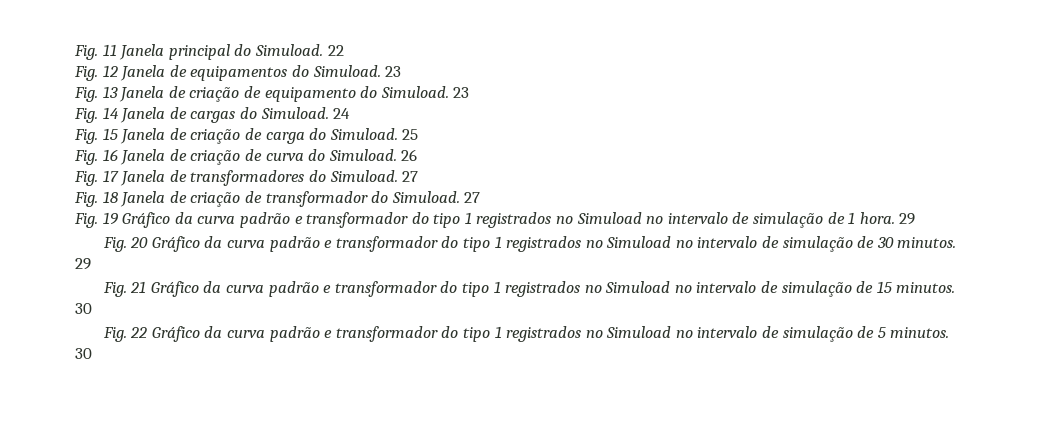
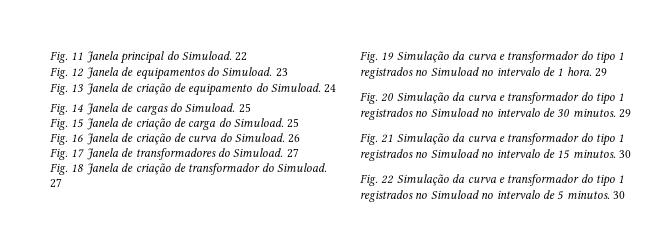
- Fig. 13 Janela de criação de equipamento do Simuload. 23
+ Fig. 13 Janela de criação de equipamento do Simuload. 24
- Fig. 14 Janela de cargas do Simuload. 24
+ Fig. 14 Janela de cargas do Simuload. 25
- Fig. 19 Gráfico da curva padrão e transformador do tipo 1 registrados no Simuload no intervalo de simulação de 1 hora.
+ Fig. 19 Simulação da curva e transformador do tipo 1 registrados no Simuload no intervalo de 1 hora.
- Fig. 20 Gráfico da curva padrão e transformador do tipo 1 registrados no Simuload no intervalo de simulação de 30 minutos.
+ Fig. 20 Simulação da curva e transformador do tipo 1 registrados no Simuload no intervalo de 30 minutos.
- Fig. 21 Gráfico da curva padrão e transformador do tipo 1 registrados no Simuload no intervalo de simulação de 15 minutos.
+ Fig. 21 Simulação da curva e transformador do tipo 1 registrados no Simuload no intervalo de 15 minutos.
- Fig. 22 Gráfico da curva padrão e transformador do tipo 1 registrados no Simuload no intervalo de simulação de 5 minutos.
+ Fig. 22 Simulação da curva e transformador do tipo 1 registrados no Simuload no intervalo de 5 minutos.

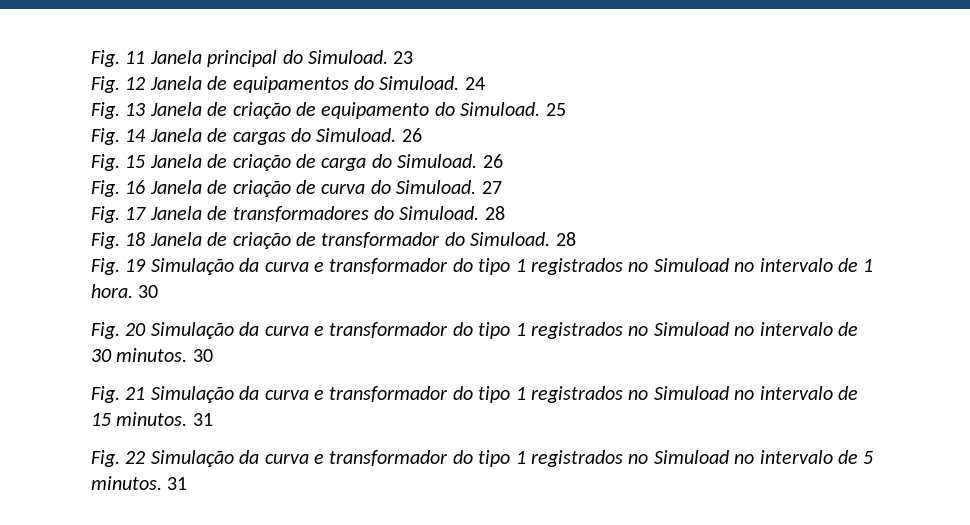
- Fig. 11 Janela principal do Simuload. 22
+ Fig. 11 Janela principal do Simuload. 23
- 23
+ 24
- 24
+ 25
- Fig. 14 Janela de cargas do Simuload. 25
+ Fig. 14 Janela de cargas do Simuload. 26
- Fig. 15 Janela de criação de carga do Simuload. 25
+ Fig. 15 Janela de criação de carga do Simuload. 26
- 26
+ 27
- Fig. 17 Janela de transformadores do Simuload. 27
+ Fig. 17 Janela de transformadores do Simuload. 28
- Fig. 18 Janela de criação de transformador do Simuload. 27
+ Fig. 18 Janela de criação de transformador do Simuload. 28
- Fig. 19 Simulação da curva e transformador do tipo 1 registrados no Simuload no intervalo de 1 hora. 29
+ Fig. 19 Simulação da curva e transformador do tipo 1 registrados no Simuload no intervalo de 1 hora. 30
- Fig. 20 Simulação da curva e transformador do tipo 1 registrados no Simuload no intervalo de 30 minutos. 29
+ Fig. 20 Simulação da curva e transformador do tipo 1 registrados no Simuload no intervalo de 30 minutos. 30
- Fig. 21 Simulação da curva e transformador do tipo 1 registrados no Simuload no intervalo de 15 minutos. 30
+ Fig. 21 Simulação da curva e transformador do tipo 1 registrados no Simuload no intervalo de 15 minutos. 31
- Fig. 22 Simulação da curva e transformador do tipo 1 registrados no Simuload no intervalo de 5 minutos. 30
+ Fig. 22 Simulação da curva e transformador do tipo 1 registrados no Simuload no intervalo de 5 minutos. 31

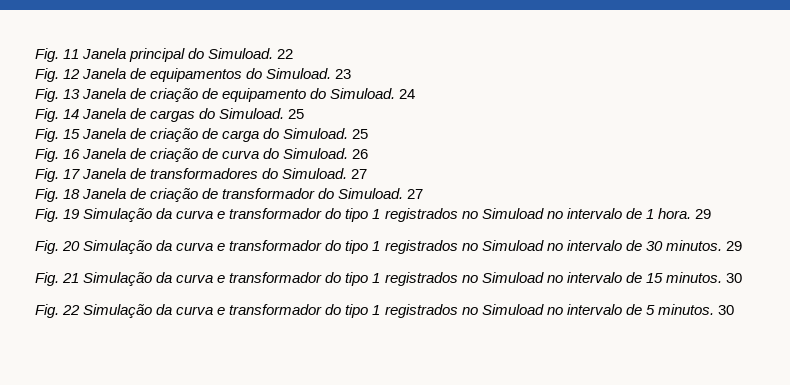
- Fig. 11 Janela principal do Simuload. 23
+ Fig. 11 Janela principal do Simuload. 22
- 24
+ 23
- 25
+ 24
- Fig. 14 Janela de cargas do Simuload. 26
+ Fig. 14 Janela de cargas do Simuload. 25
- Fig. 15 Janela de criação de carga do Simuload. 26
+ Fig. 15 Janela de criação de carga do Simuload. 25
- 27
+ 26
- Fig. 17 Janela de transformadores do Simuload. 28
+ Fig. 17 Janela de transformadores do Simuload. 27
- Fig. 18 Janela de criação de transformador do Simuload. 28
+ Fig. 18 Janela de criação de transformador do Simuload. 27
- Fig. 19 Simulação da curva e transformador do tipo 1 registrados no Simuload no intervalo de 1 hora. 30
+ Fig. 19 Simulação da curva e transformador do tipo 1 registrados no Simuload no intervalo de 1 hora. 29
- Fig. 20 Simulação da curva e transformador do tipo 1 registrados no Simuload no intervalo de 30 minutos. 30
+ Fig. 20 Simulação da curva e transformador do tipo 1 registrados no Simuload no intervalo de 30 minutos. 29
- Fig. 21 Simulação da curva e transformador do tipo 1 registrados no Simuload no intervalo de 15 minutos. 31
+ Fig. 21 Simulação da curva e transformador do tipo 1 registrados no Simuload no intervalo de 15 minutos. 30
- Fig. 22 Simulação da curva e transformador do tipo 1 registrados no Simuload no intervalo de 5 minutos. 31
+ Fig. 22 Simulação da curva e transformador do tipo 1 registrados no Simuload no intervalo de 5 minutos. 30

